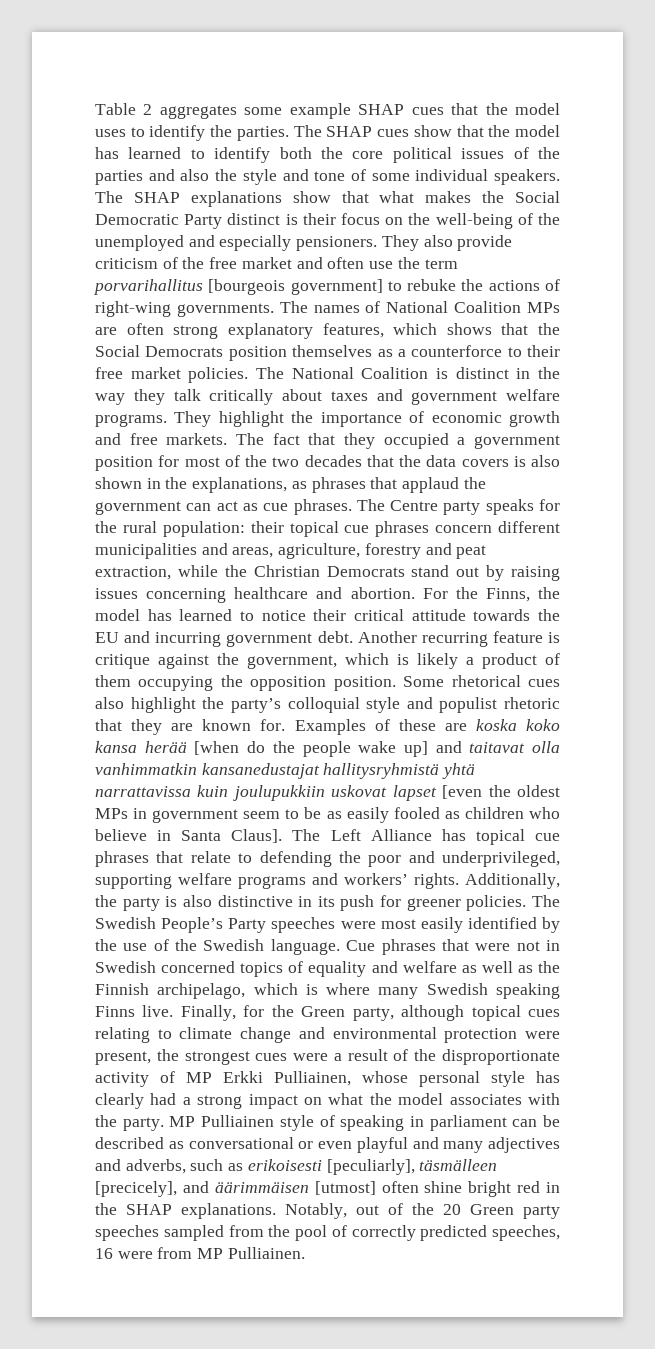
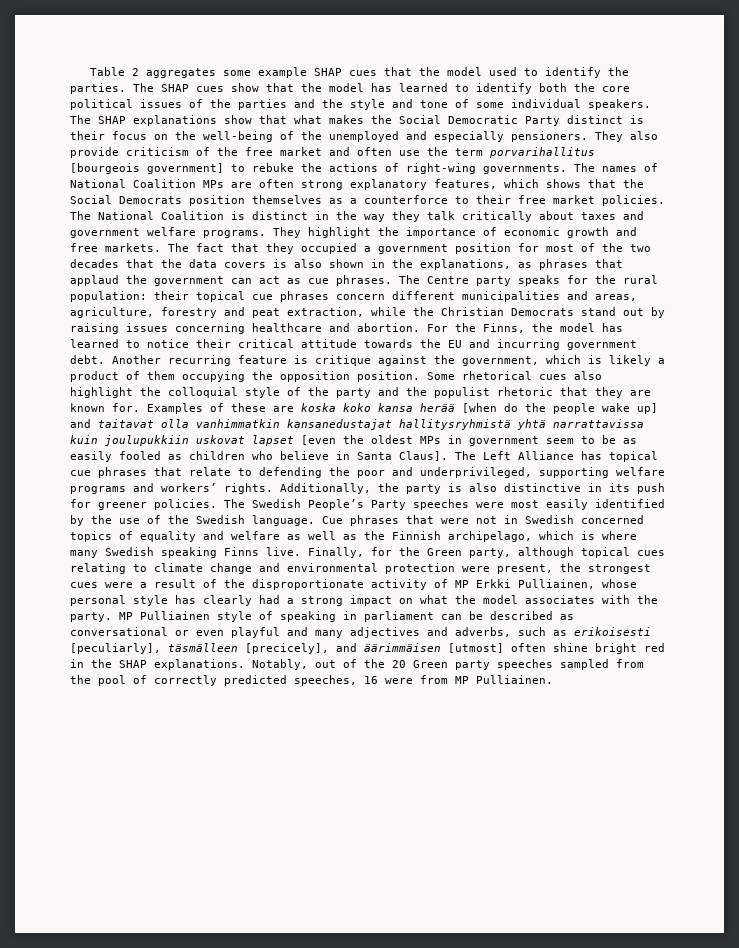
- Table 2 aggregates some example SHAP cues that the model uses to identify the parties.
+ Table 2 aggregates some example SHAP cues that the model used to identify the parties.
- The SHAP cues show that the model has learned to identify both the core political issues of the parties and also the style and tone of some individual speakers.
+ The SHAP cues show that the model has learned to identify both the core political issues of the parties and the style and tone of some individual speakers.
- Some rhetorical cues also highlight the party’s colloquial style and populist rhetoric that they are known for.
+ Some rhetorical cues also highlight the colloquial style of the party and the populist rhetoric that they are known for.

